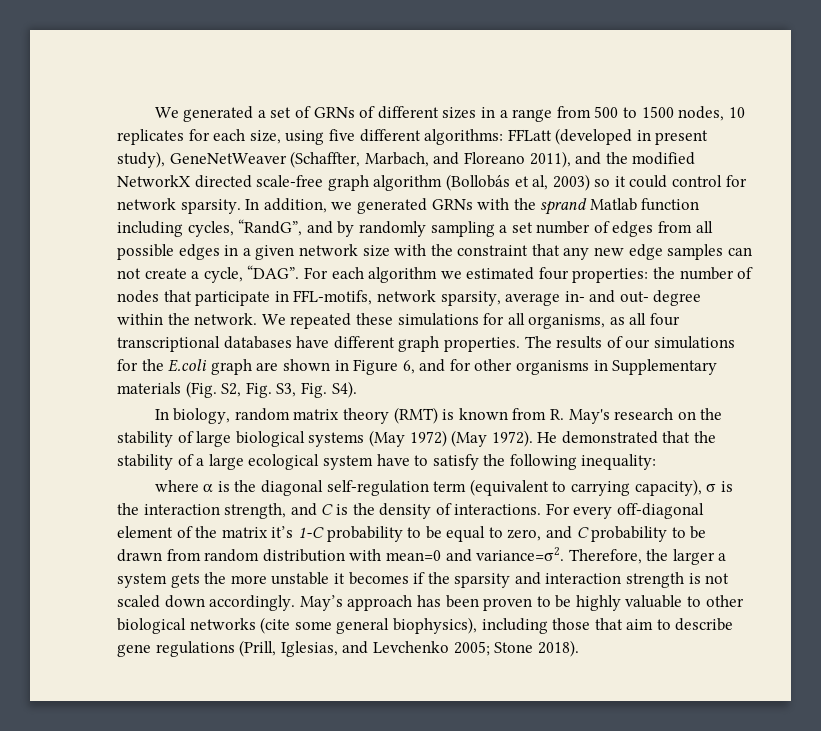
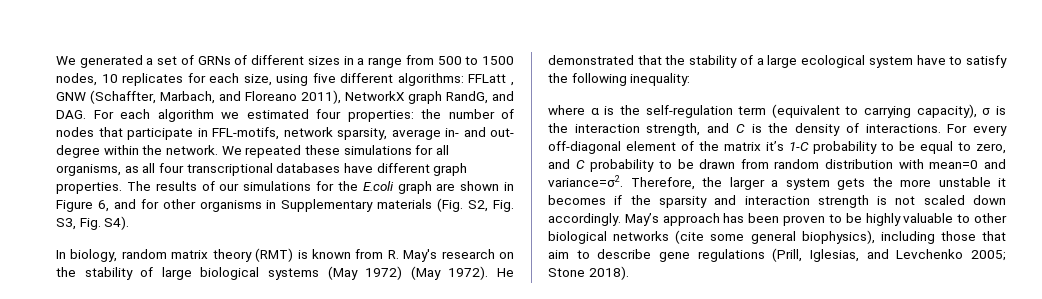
- We generated a set of GRNs of different sizes in a range from 500 to 1500 nodes, 10 replicates for each size, using five different algorithms: FFLatt (developed in present study), GeneNetWeaver (Schaffter, Marbach, and Floreano 2011), and the modified NetworkX directed scale-free graph algorithm (Bollobás et al, 2003) so it could control for network sparsity. In addition, we generated GRNs with the sprand Matlab function including cycles, “RandG”, and by randomly sampling a set number of edges from all possible edges in a given network size with the constraint that any new edge samples can not create a cycle, “DAG”. For each algorithm we estimated four properties: the number of nodes that participate in FFL-motifs, network sparsity, average in- and out- degree within the network.
+ We generated a set of GRNs of different sizes in a range from 500 to 1500 nodes, 10 replicates for each size, using five different algorithms: FFLatt , GNW (Schaffter, Marbach, and Floreano 2011), NetworkX graph RandG, and DAG. For each algorithm we estimated four properties: the number of nodes that participate in FFL-motifs, network sparsity, average in- and out- degree within the network.
- where α is the diagonal self-regulation term (equivalent to carrying capacity), σ is the interaction strength, and C is the density of interactions.
+ where α is the self-regulation term (equivalent to carrying capacity), σ is the interaction strength, and C is the density of interactions.

